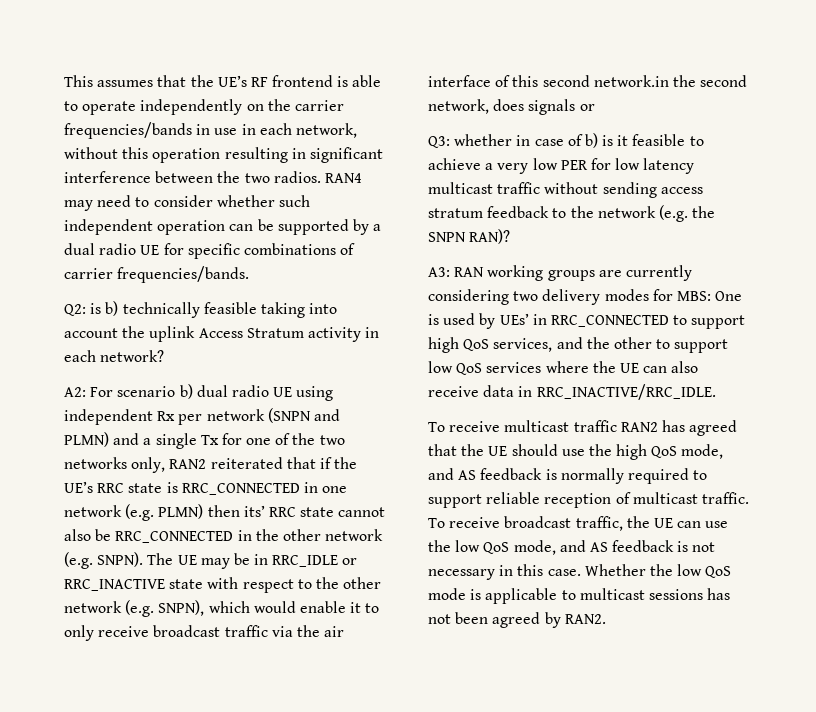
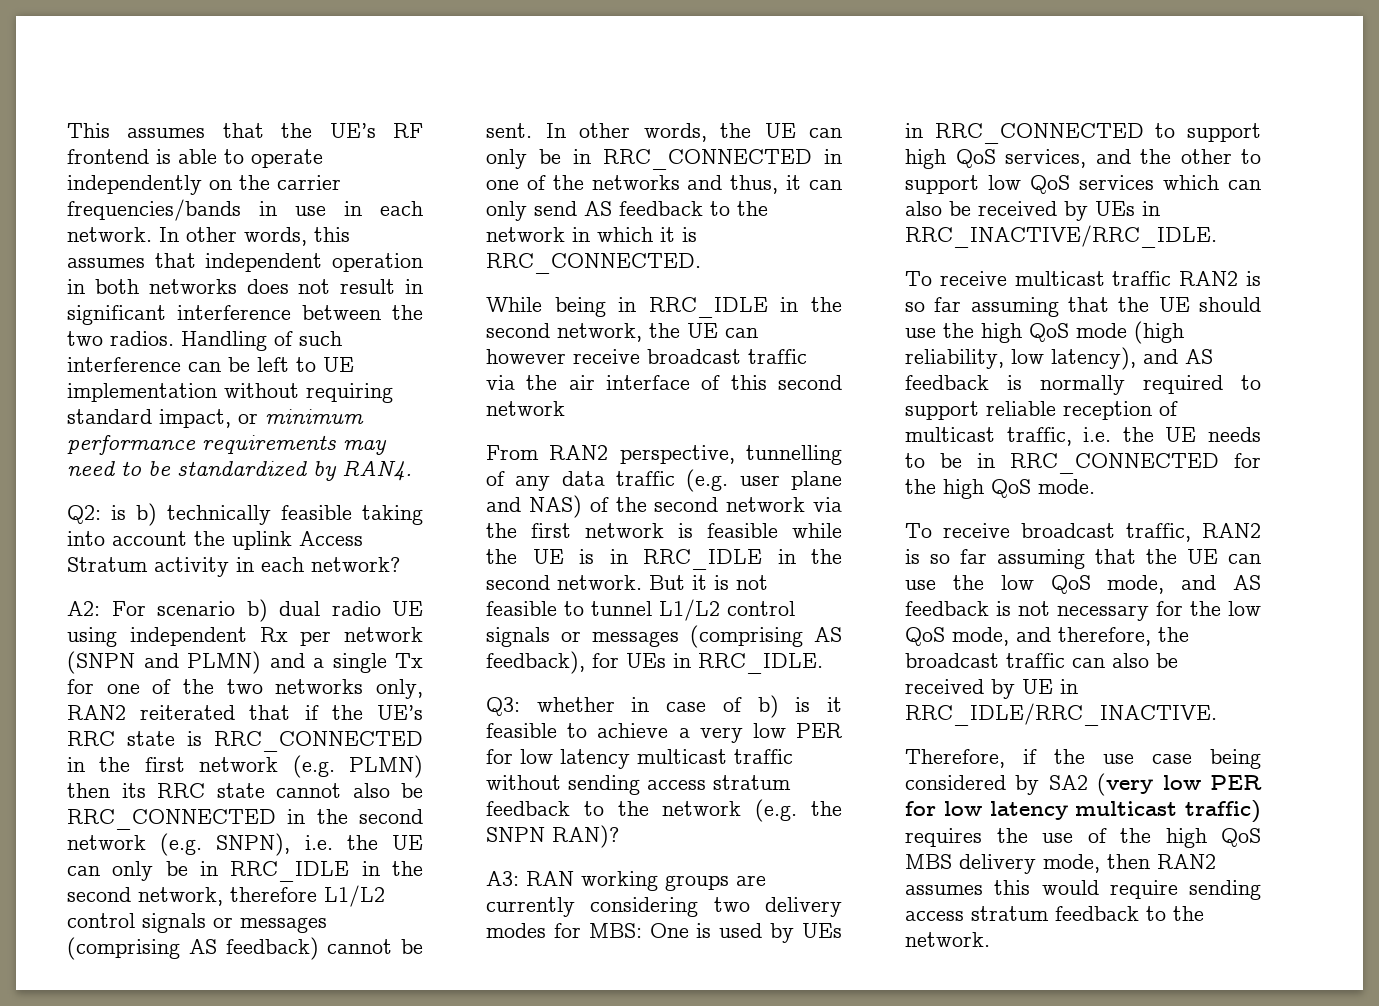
- This assumes that the UE’s RF frontend is able to operate independently on the carrier frequencies/bands in use in each network, without this operation resulting in significant interference between the two radios.
+ This assumes that the UE’s RF frontend is able to operate independently on the carrier frequencies/bands in use in each network. In other words, this assumes that independent operation in both networks does not result in significant interference between the two radios.
- RAN4 may need to consider whether such independent operation can be supported by a dual radio UE for specific combinations of carrier frequencies/bands.
+ Handling of such interference can be left to UE implementation without requiring standard impact, or minimum performance requirements may need to be standardized by RAN4.
- A2: For scenario b) dual radio UE using independent Rx per network (SNPN and PLMN) and a single Tx for one of the two networks only, RAN2 reiterated that if the UE’s RRC state is RRC_CONNECTED in one network (e.g. PLMN) then its’ RRC state cannot also be RRC_CONNECTED in the other network (e.g. SNPN). The UE may be in RRC_IDLE or RRC_INACTIVE state with respect to the other network (e.g. SNPN), which would enable it to only receive broadcast traffic via the air interface of this second network.in the second network, does signals or
+ A2: For scenario b) dual radio UE using independent Rx per network (SNPN and PLMN) and a single Tx for one of the two networks only, RAN2 reiterated that if the UE’s RRC state is RRC_CONNECTED in the first network (e.g. PLMN) then its RRC state cannot also be RRC_CONNECTED in the second network (e.g. SNPN), i.e. the UE can only be in RRC_IDLE in the second network, therefore L1/L2 control signals or messages (comprising AS feedback) cannot be sent. In other words, the UE can only be in RRC_CONNECTED in one of the networks and thus, it can only send AS feedback to the network in which it is RRC_CONNECTED.
+ While being in RRC_IDLE in the second network, the UE can however receive broadcast traffic via the air interface of this second network
+ From RAN2 perspective, tunnelling of any data traffic (e.g. user plane and NAS) of the second network via the first network is feasible while the UE is in RRC_IDLE in the second network. But it is not feasible to tunnel L1/L2 control signals or messages (comprising AS feedback), for UEs in RRC_IDLE.
- A3: RAN working groups are currently considering two delivery modes for MBS: One is used by UEs’ in RRC_CONNECTED to support high QoS services, and the other to support low QoS services where the UE can also receive data in RRC_INACTIVE/RRC_IDLE.
+ A3: RAN working groups are currently considering two delivery modes for MBS: One is used by UEs in RRC_CONNECTED to support high QoS services, and the other to support low QoS services which can also be received by UEs in RRC_INACTIVE/RRC_IDLE.
- To receive multicast traffic RAN2 has agreed that the UE should use the high QoS mode, and AS feedback is normally required to support reliable reception of multicast traffic. To receive broadcast traffic, the UE can use the low QoS mode, and AS feedback is not necessary in this case. Whether the low QoS mode is applicable to multicast sessions has not been agreed by RAN2.
+ To receive multicast traffic RAN2 is so far assuming that the UE should use the high QoS mode (high reliability, low latency), and AS feedback is normally required to support reliable reception of multicast traffic, i.e. the UE needs to be in RRC_CONNECTED for the high QoS mode.
+ To receive broadcast traffic, RAN2 is so far assuming that the UE can use the low QoS mode, and AS feedback is not necessary for the low QoS mode, and therefore, the broadcast traffic can also be received by UE in RRC_IDLE/RRC_INACTIVE.
+ Therefore, if the use case being considered by SA2 (very low PER for low latency multicast traffic) requires the use of the high QoS MBS delivery mode, then RAN2 assumes this would require sending access stratum feedback to the network.

